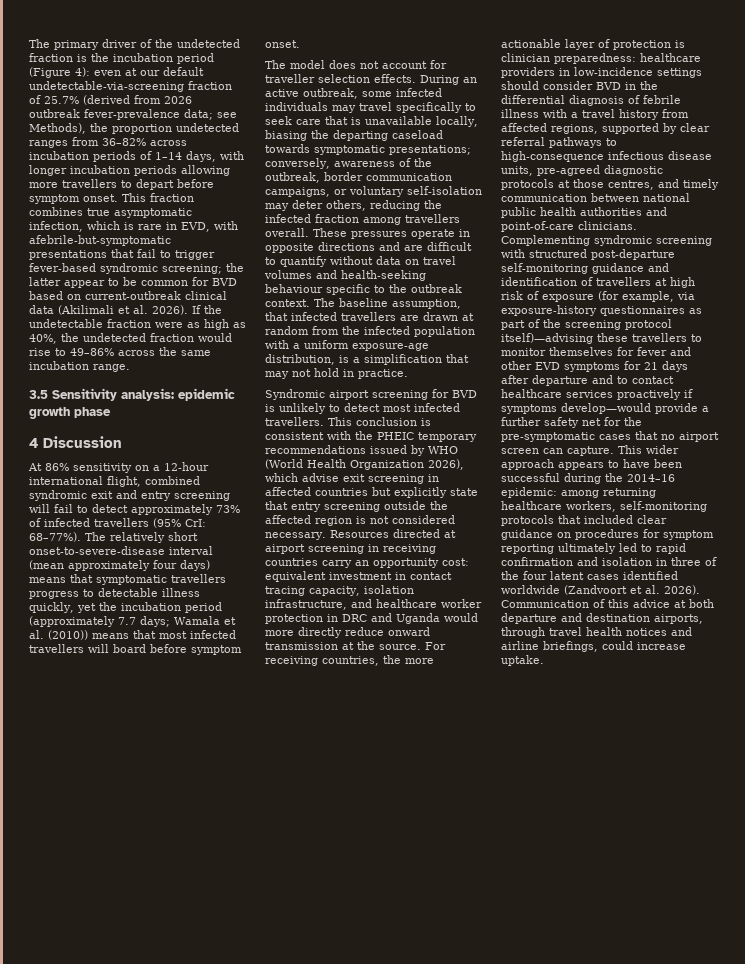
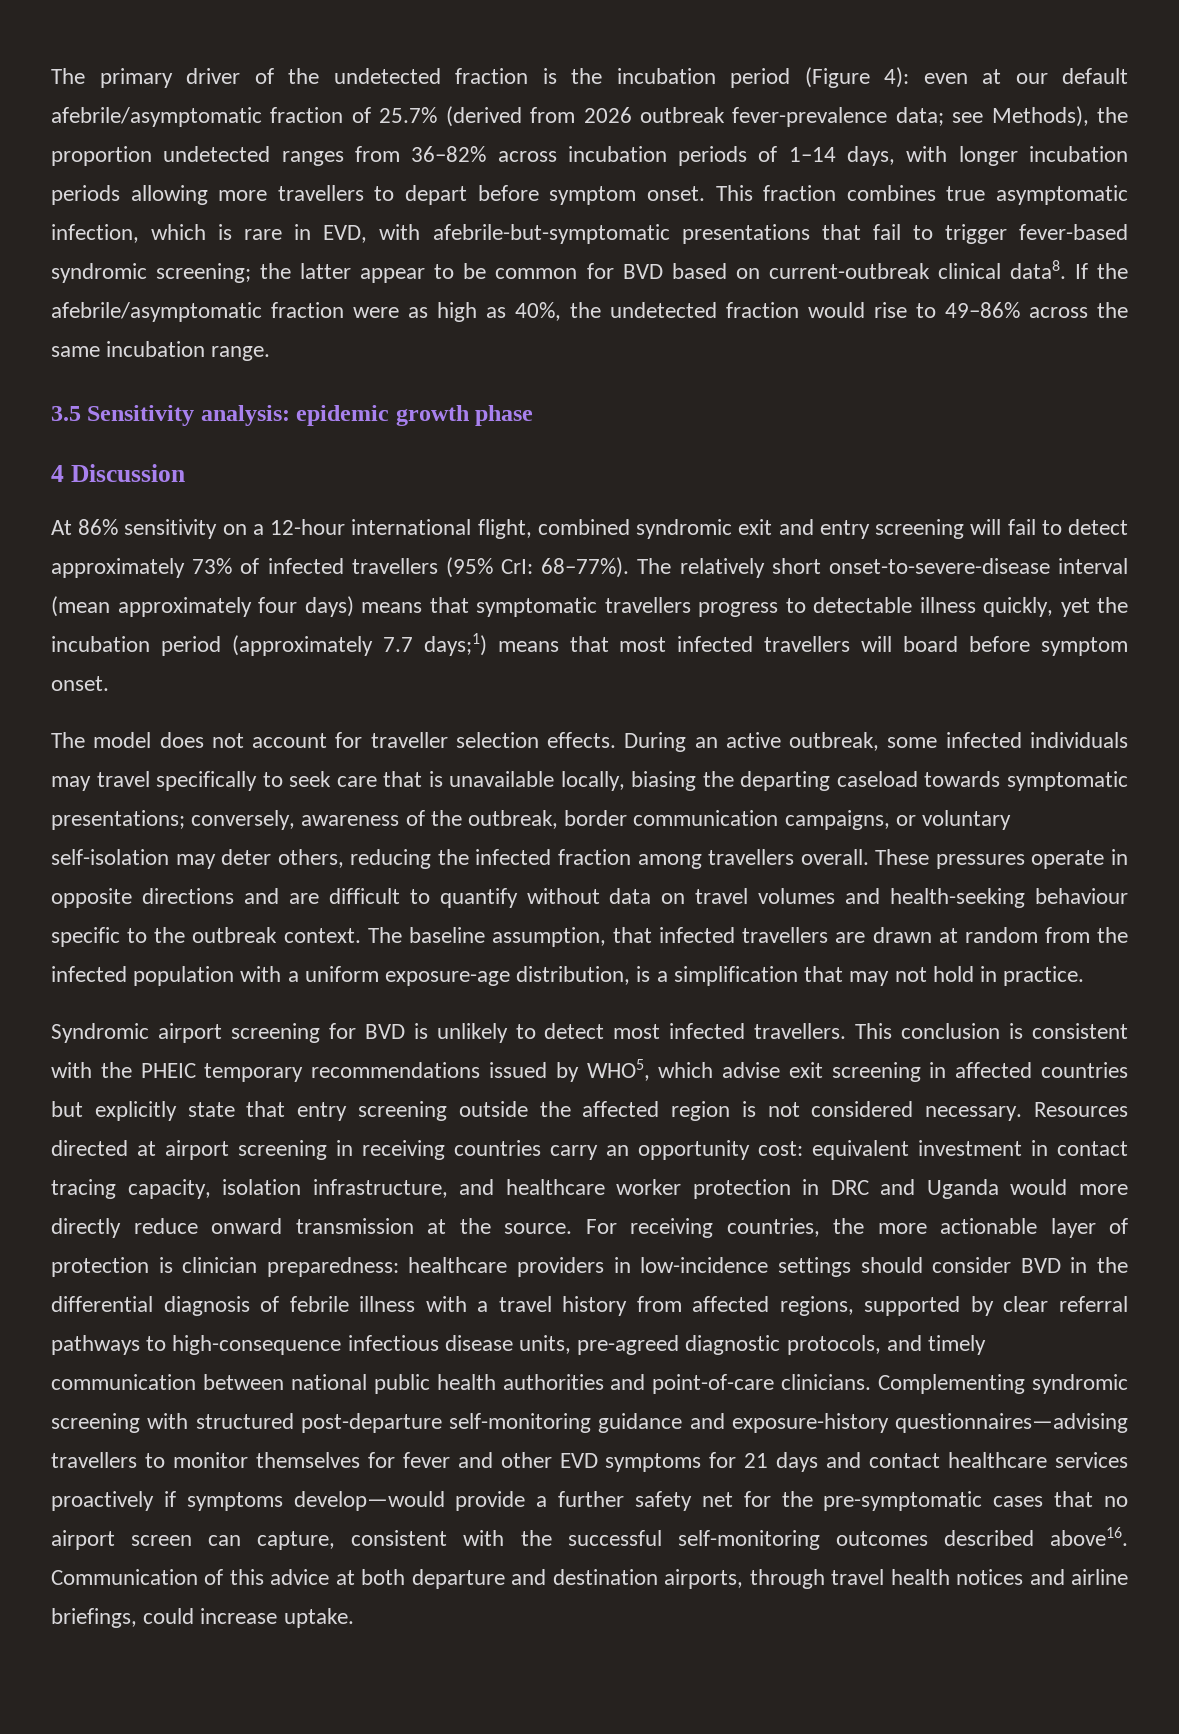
- The primary driver of the undetected fraction is the incubation period (Figure 4): even at our default undetectable-via-screening fraction of 25.7% (derived from 2026 outbreak fever-prevalence data; see Methods), the proportion undetected ranges from 36–82% across incubation periods of 1–14 days, with longer incubation periods allowing more travellers to depart before symptom onset.
+ The primary driver of the undetected fraction is the incubation period (Figure 4): even at our default afebrile/asymptomatic fraction of 25.7% (derived from 2026 outbreak fever-prevalence data; see Methods), the proportion undetected ranges from 36–82% across incubation periods of 1–14 days, with longer incubation periods allowing more travellers to depart before symptom onset.
- This fraction combines true asymptomatic infection, which is rare in EVD, with afebrile-but-symptomatic presentations that fail to trigger fever-based syndromic screening; the latter appear to be common for BVD based on current-outbreak clinical data (Akilimali et al. 2026).
+ This fraction combines true asymptomatic infection, which is rare in EVD, with afebrile-but-symptomatic presentations that fail to trigger fever-based syndromic screening; the latter appear to be common for BVD based on current-outbreak clinical data8.
- If the undetectable fraction were as high as 40%, the undetected fraction would rise to 49–86% across the same incubation range.
+ If the afebrile/asymptomatic fraction were as high as 40%, the undetected fraction would rise to 49–86% across the same incubation range.
- The relatively short onset-to-severe-disease interval (mean approximately four days) means that symptomatic travellers progress to detectable illness quickly, yet the incubation period (approximately 7.7 days; Wamala et al. (2010)) means that most infected travellers will board before symptom onset.
+ The relatively short onset-to-severe-disease interval (mean approximately four days) means that symptomatic travellers progress to detectable illness quickly, yet the incubation period (approximately 7.7 days;1) means that most infected travellers will board before symptom onset.
- This conclusion is consistent with the PHEIC temporary recommendations issued by WHO (World Health Organization 2026), which advise exit screening in affected countries but explicitly state that entry screening outside the affected region is not considered necessary.
+ This conclusion is consistent with the PHEIC temporary recommendations issued by WHO5, which advise exit screening in affected countries but explicitly state that entry screening outside the affected region is not considered necessary.
- For receiving countries, the more actionable layer of protection is clinician preparedness: healthcare providers in low-incidence settings should consider BVD in the differential diagnosis of febrile illness with a travel history from affected regions, supported by clear referral pathways to high-consequence infectious disease units, pre-agreed diagnostic protocols at those centres, and timely communication between national public health authorities and point-of-care clinicians.
+ For receiving countries, the more actionable layer of protection is clinician preparedness: healthcare providers in low-incidence settings should consider BVD in the differential diagnosis of febrile illness with a travel history from affected regions, supported by clear referral pathways to high-consequence infectious disease units, pre-agreed diagnostic protocols, and timely communication between national public health authorities and point-of-care clinicians.
- Complementing syndromic screening with structured post-departure self-monitoring guidance and identification of travellers at high risk of exposure (for example, via exposure-history questionnaires as part of the screening protocol itself)—advising these travellers to monitor themselves for fever and other EVD symptoms for 21 days after departure and to contact healthcare services proactively if symptoms develop—would provide a further safety net for the pre-symptomatic cases that no airport screen can capture. This wider approach appears to have been successful during the 2014–16 epidemic: among returning healthcare workers, self-monitoring protocols that included clear guidance on procedures for symptom reporting ultimately led to rapid confirmation and isolation in three of the four latent cases identified worldwide (Zandvoort et al. 2026).
+ Complementing syndromic screening with structured post-departure self-monitoring guidance and exposure-history questionnaires—advising travellers to monitor themselves for fever and other EVD symptoms for 21 days and contact healthcare services proactively if symptoms develop—would provide a further safety net for the pre-symptomatic cases that no airport screen can capture, consistent with the successful self-monitoring outcomes described above16.

